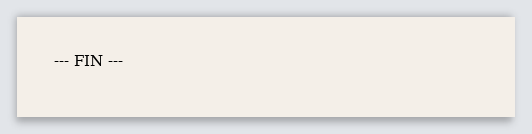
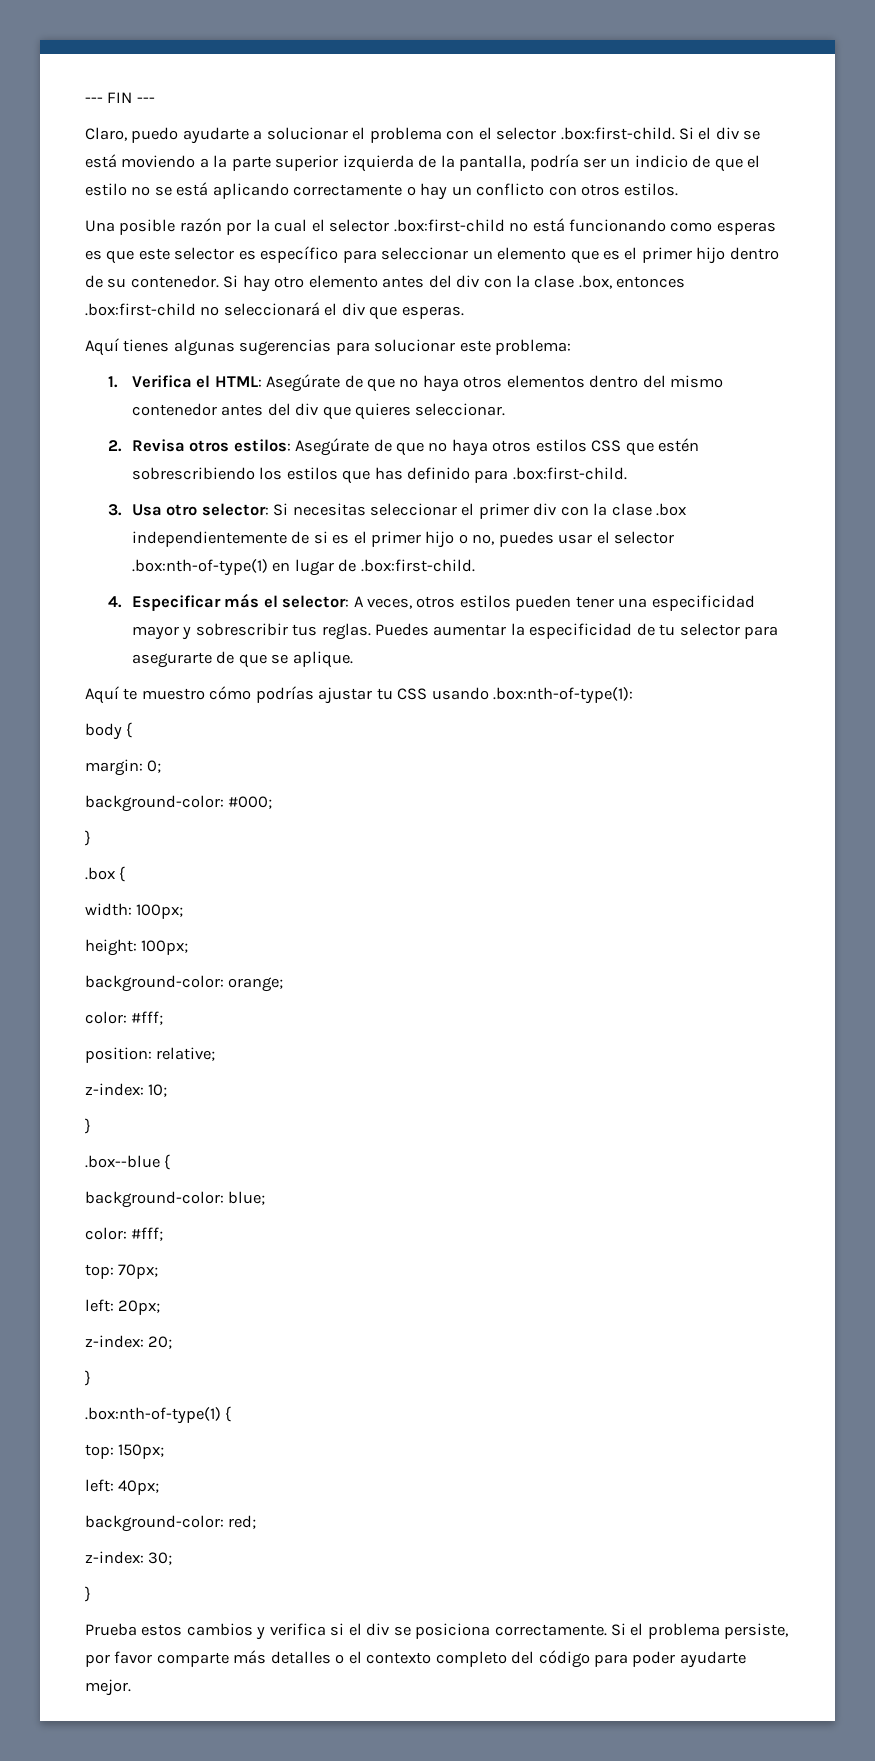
+ Claro, puedo ayudarte a solucionar el problema con el selector .box:first-child. Si el div se está moviendo a la parte superior izquierda de la pantalla, podría ser un indicio de que el estilo no se está aplicando correctamente o hay un conflicto con otros estilos.
+ Una posible razón por la cual el selector .box:first-child no está funcionando como esperas es que este selector es específico para seleccionar un elemento que es el primer hijo dentro de su contenedor. Si hay otro elemento antes del div con la clase .box, entonces .box:first-child no seleccionará el div que esperas.
+ Aquí tienes algunas sugerencias para solucionar este problema:
+ 1. Verifica el HTML: Asegúrate de que no haya otros elementos dentro del mismo contenedor antes del div que quieres seleccionar.
+ 2. Revisa otros estilos: Asegúrate de que no haya otros estilos CSS que estén sobrescribiendo los estilos que has definido para .box:first-child.
+ 3. Usa otro selector: Si necesitas seleccionar el primer div con la clase .box independientemente de si es el primer hijo o no, puedes usar el selector .box:nth-of-type(1) en lugar de .box:first-child.
+ 4. Especificar más el selector: A veces, otros estilos pueden tener una especificidad mayor y sobrescribir tus reglas. Puedes aumentar la especificidad de tu selector para asegurarte de que se aplique.
+ Aquí te muestro cómo podrías ajustar tu CSS usando .box:nth-of-type(1):
+ body {
+ margin: 0;
+ background-color: #000;
+ }
+ .box {
+ width: 100px;
+ height: 100px;
+ background-color: orange;
+ color: #fff;
+ position: relative;
+ z-index: 10;
+ }
+ .box--blue {
+ background-color: blue;
+ color: #fff;
+ top: 70px;
+ left: 20px;
+ z-index: 20;
+ }
+ .box:nth-of-type(1) {
+ top: 150px;
+ left: 40px;
+ background-color: red;
+ z-index: 30;
+ }
+ Prueba estos cambios y verifica si el div se posiciona correctamente. Si el problema persiste, por favor comparte más detalles o el contexto completo del código para poder ayudarte mejor.

